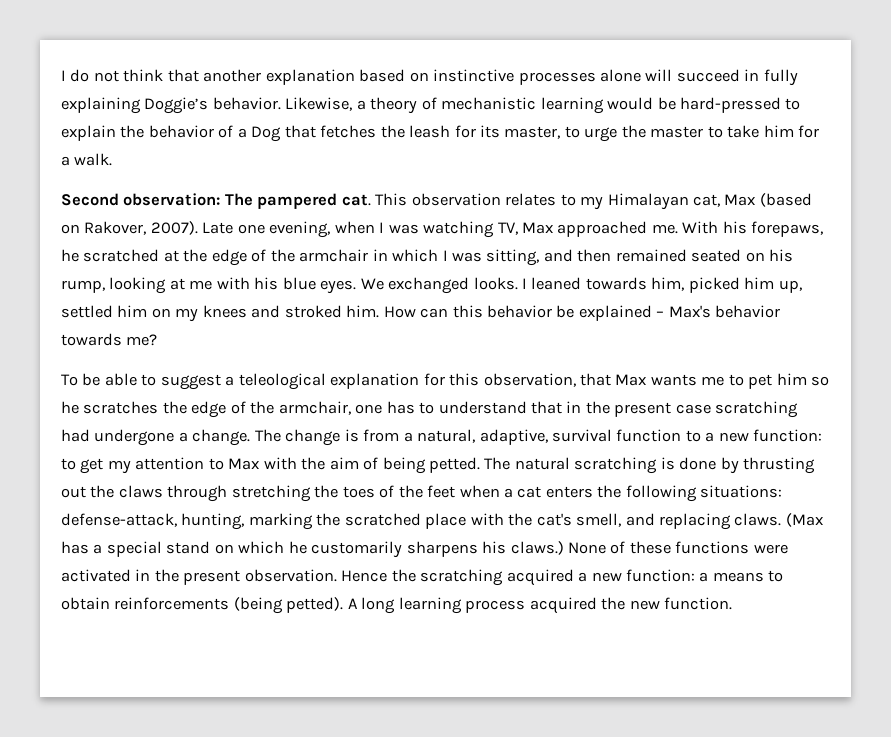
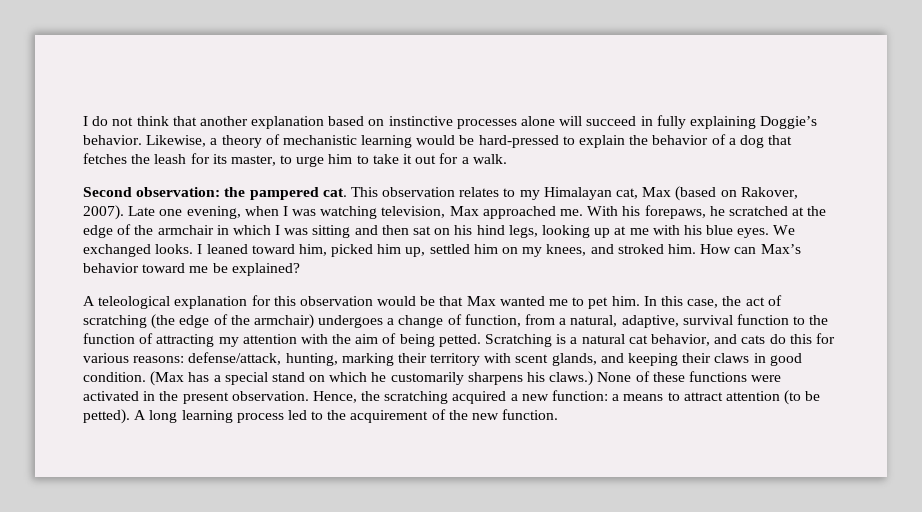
- Likewise, a theory of mechanistic learning would be hard-pressed to explain the behavior of a Dog that fetches the leash for its master, to urge the master to take him for a walk.
+ Likewise, a theory of mechanistic learning would be hard-pressed to explain the behavior of a dog that fetches the leash for its master, to urge him to take it out for a walk.
- Second observation: The pampered cat.
+ Second observation: the pampered cat.
- Late one evening, when I was watching TV, Max approached me.
+ Late one evening, when I was watching television, Max approached me.
- With his forepaws, he scratched at the edge of the armchair in which I was sitting, and then remained seated on his rump, looking at me with his blue eyes.
+ With his forepaws, he scratched at the edge of the armchair in which I was sitting and then sat on his hind legs, looking up at me with his blue eyes.
- I leaned towards him, picked him up, settled him on my knees and stroked him.
+ I leaned toward him, picked him up, settled him on my knees, and stroked him.
- How can this behavior be explained – Max's behavior towards me?
- To be able to suggest a teleological explanation for this observation, that Max wants me to pet him so he scratches the edge of the armchair, one has to understand that in the present case scratching had undergone a change. The change is from a natural, adaptive, survival function to a new function: to get my attention to Max with the aim of being petted.
+ How can Max’s behavior toward me be explained?
+ A teleological explanation for this observation would be that Max wanted me to pet him. In this case, the act of scratching (the edge of the armchair) undergoes a change of function, from a natural, adaptive, survival function to the function of attracting my attention with the aim of being petted.
- The natural scratching is done by thrusting out the claws through stretching the toes of the feet when a cat enters the following situations: defense-attack, hunting, marking the scratched place with the cat's smell, and replacing claws.
+ Scratching is a natural cat behavior, and cats do this for various reasons: defense/attack, hunting, marking their territory with scent glands, and keeping their claws in good condition.
- Hence the scratching acquired a new function: a means to obtain reinforcements (being petted).
+ Hence, the scratching acquired a new function: a means to attract attention (to be petted).
- A long learning process acquired the new function.
+ A long learning process led to the acquirement of the new function.

